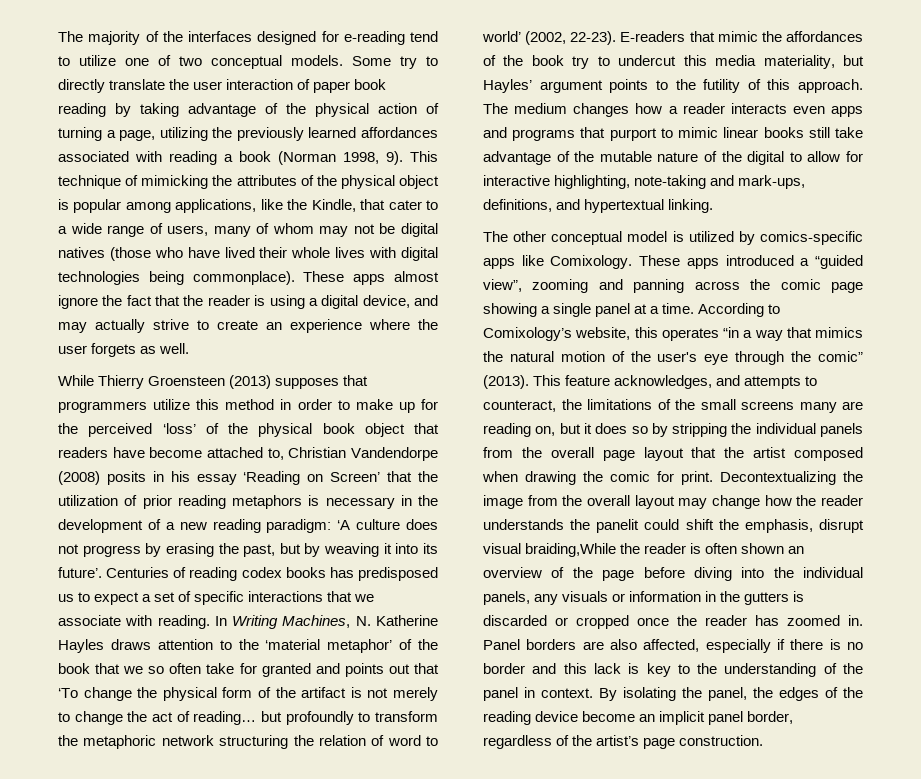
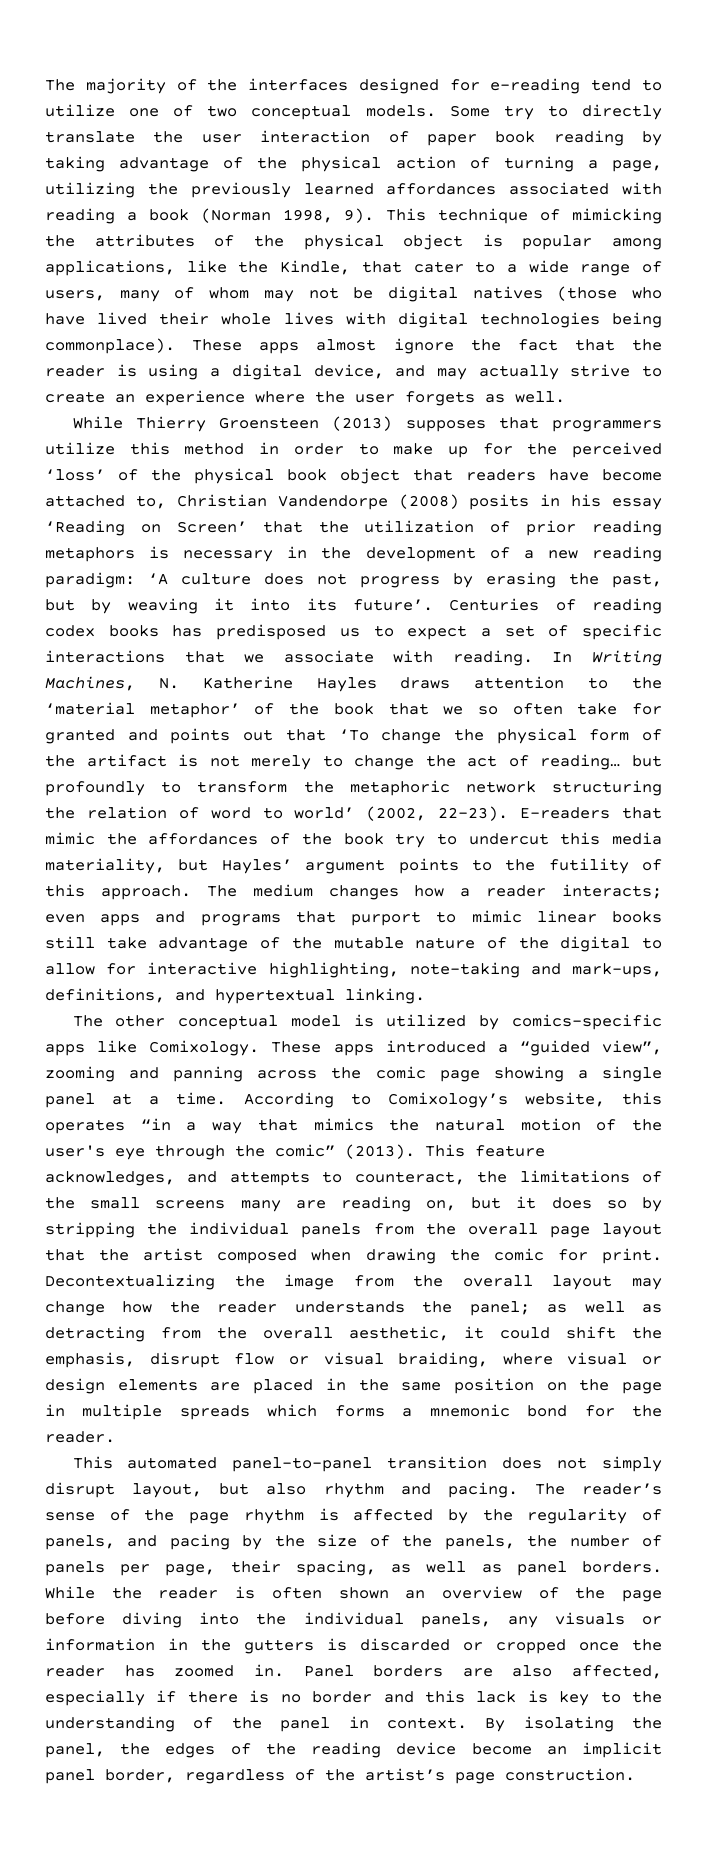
- The medium changes how a reader interacts even apps and programs that purport to mimic linear books still take advantage of the mutable nature of the digital to allow for interactive highlighting, note-taking and mark-ups, definitions, and hypertextual linking.
+ The medium changes how a reader interacts; even apps and programs that purport to mimic linear books still take advantage of the mutable nature of the digital to allow for interactive highlighting, note-taking and mark-ups, definitions, and hypertextual linking.
- Decontextualizing the image from the overall layout may change how the reader understands the panelit could shift the emphasis, disrupt visual braiding,While the reader is often shown an overview of the page before diving into the individual panels, any visuals or information in the gutters is discarded or cropped once the reader has zoomed in.
+ Decontextualizing the image from the overall layout may change how the reader understands the panel; as well as detracting from the overall aesthetic, it could shift the emphasis, disrupt flow or visual braiding, where visual or design elements are placed in the same position on the page in multiple spreads which forms a mnemonic bond for the reader.
+ This automated panel-to-panel transition does not simply disrupt layout, but also rhythm and pacing. The reader’s sense of the page rhythm is affected by the regularity of panels, and pacing by the size of the panels, the number of panels per page, their spacing, as well as panel borders. While the reader is often shown an overview of the page before diving into the individual panels, any visuals or information in the gutters is discarded or cropped once the reader has zoomed in.

